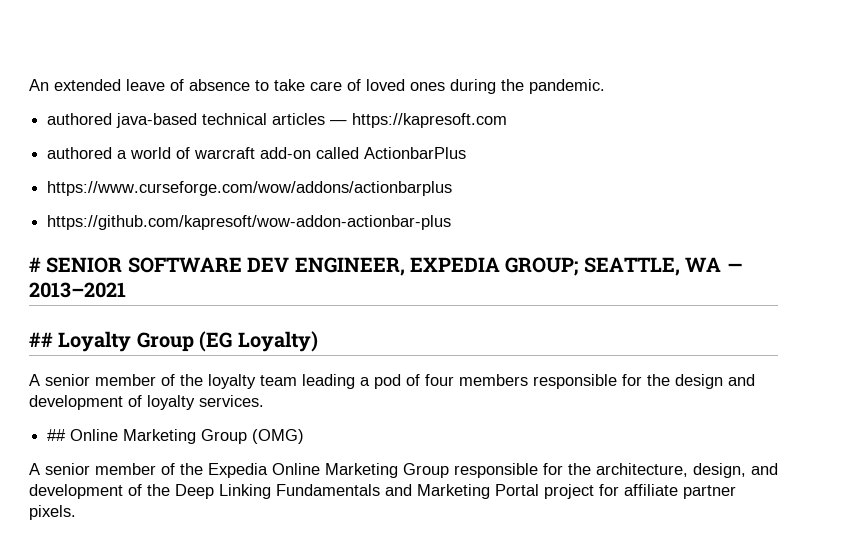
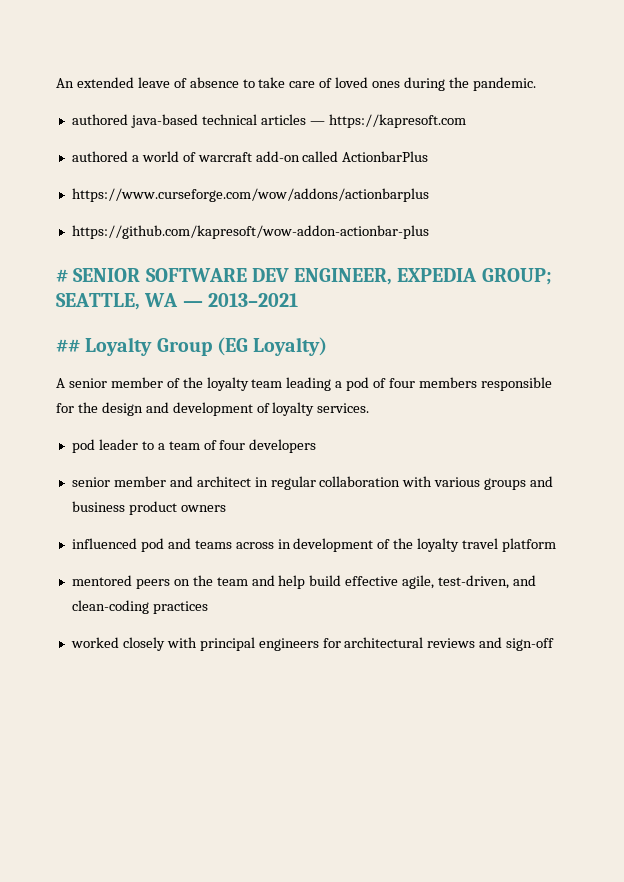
- ## Online Marketing Group (OMG)
- A senior member of the Expedia Online Marketing Group responsible for the architecture, design, and development of the Deep Linking Fundamentals and Marketing Portal project for affiliate partner pixels.
+ pod leader to a team of four developers
+ senior member and architect in regular collaboration with various groups and business product owners
+ influenced pod and teams across in development of the loyalty travel platform
+ mentored peers on the team and help build effective agile, test-driven, and clean-coding practices
+ worked closely with principal engineers for architectural reviews and sign-off

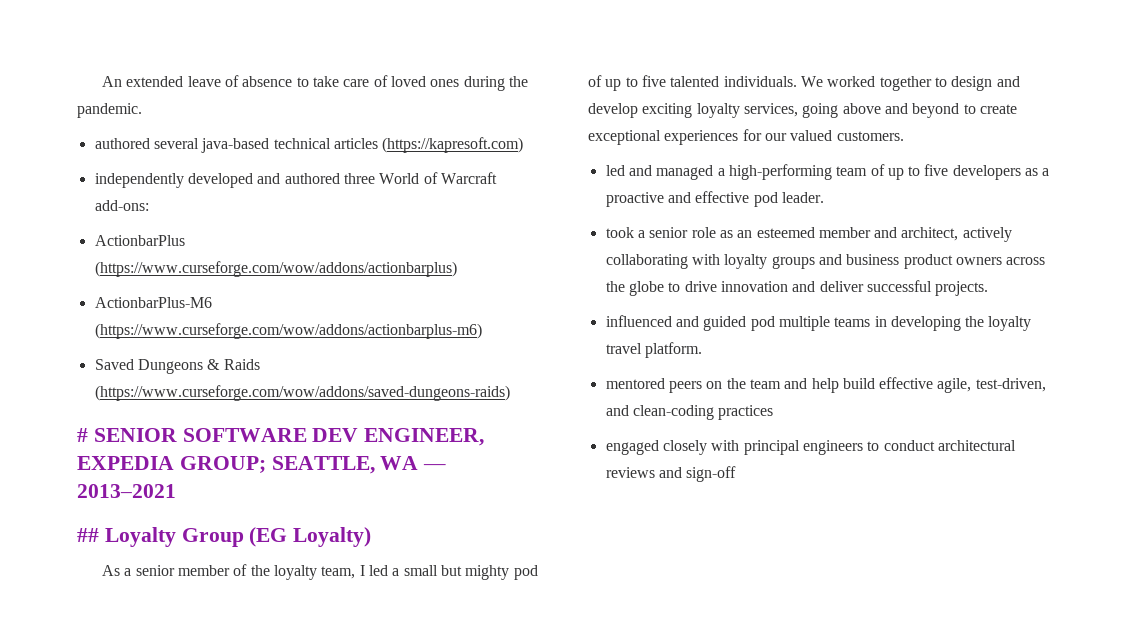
- authored java-based technical articles — https://kapresoft.com
- authored a world of warcraft add-on called ActionbarPlus
- https://www.curseforge.com/wow/addons/actionbarplus
- https://github.com/kapresoft/wow-addon-actionbar-plus
+ authored several java-based technical articles (https://kapresoft.com)
+ independently developed and authored three World of Warcraft add-ons:
+ ActionbarPlus (https://www.curseforge.com/wow/addons/actionbarplus)
+ ActionbarPlus-M6 (https://www.curseforge.com/wow/addons/actionbarplus-m6)
+ Saved Dungeons & Raids (https://www.curseforge.com/wow/addons/saved-dungeons-raids)
- A senior member of the loyalty team leading a pod of four members responsible for the design and development of loyalty services.
- pod leader to a team of four developers
- senior member and architect in regular collaboration with various groups and business product owners
- influenced pod and teams across in development of the loyalty travel platform
+ As a senior member of the loyalty team, I led a small but mighty pod of up to five talented individuals. We worked together to design and develop exciting loyalty services, going above and beyond to create exceptional experiences for our valued customers.
+ led and managed a high-performing team of up to five developers as a proactive and effective pod leader.
+ took a senior role as an esteemed member and architect, actively collaborating with loyalty groups and business product owners across the globe to drive innovation and deliver successful projects.
+ influenced and guided pod multiple teams in developing the loyalty travel platform.
- worked closely with principal engineers for architectural reviews and sign-off
+ engaged closely with principal engineers to conduct architectural reviews and sign-off

